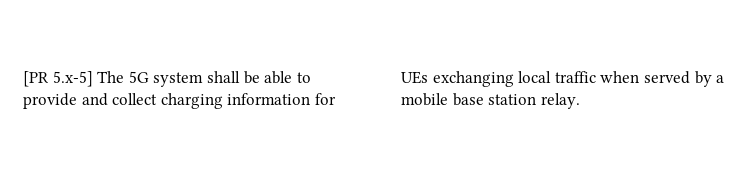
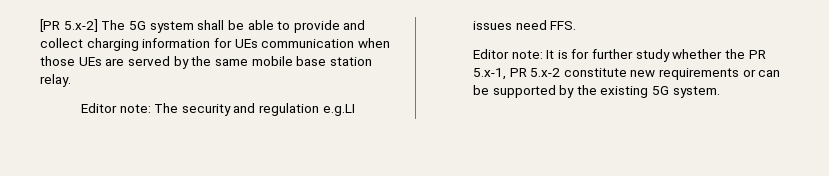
- [PR 5.x-5] The 5G system shall be able to provide and collect charging information for UEs exchanging local traffic when served by a mobile base station relay.
+ [PR 5.x-2] The 5G system shall be able to provide and collect charging information for UEs communication when those UEs are served by the same mobile base station relay.
+ Editor note: The security and regulation e.g.LI issues need FFS.
+ Editor note: It is for further study whether the PR 5.x-1, PR 5.x-2 constitute new requirements or can be supported by the existing 5G system.

